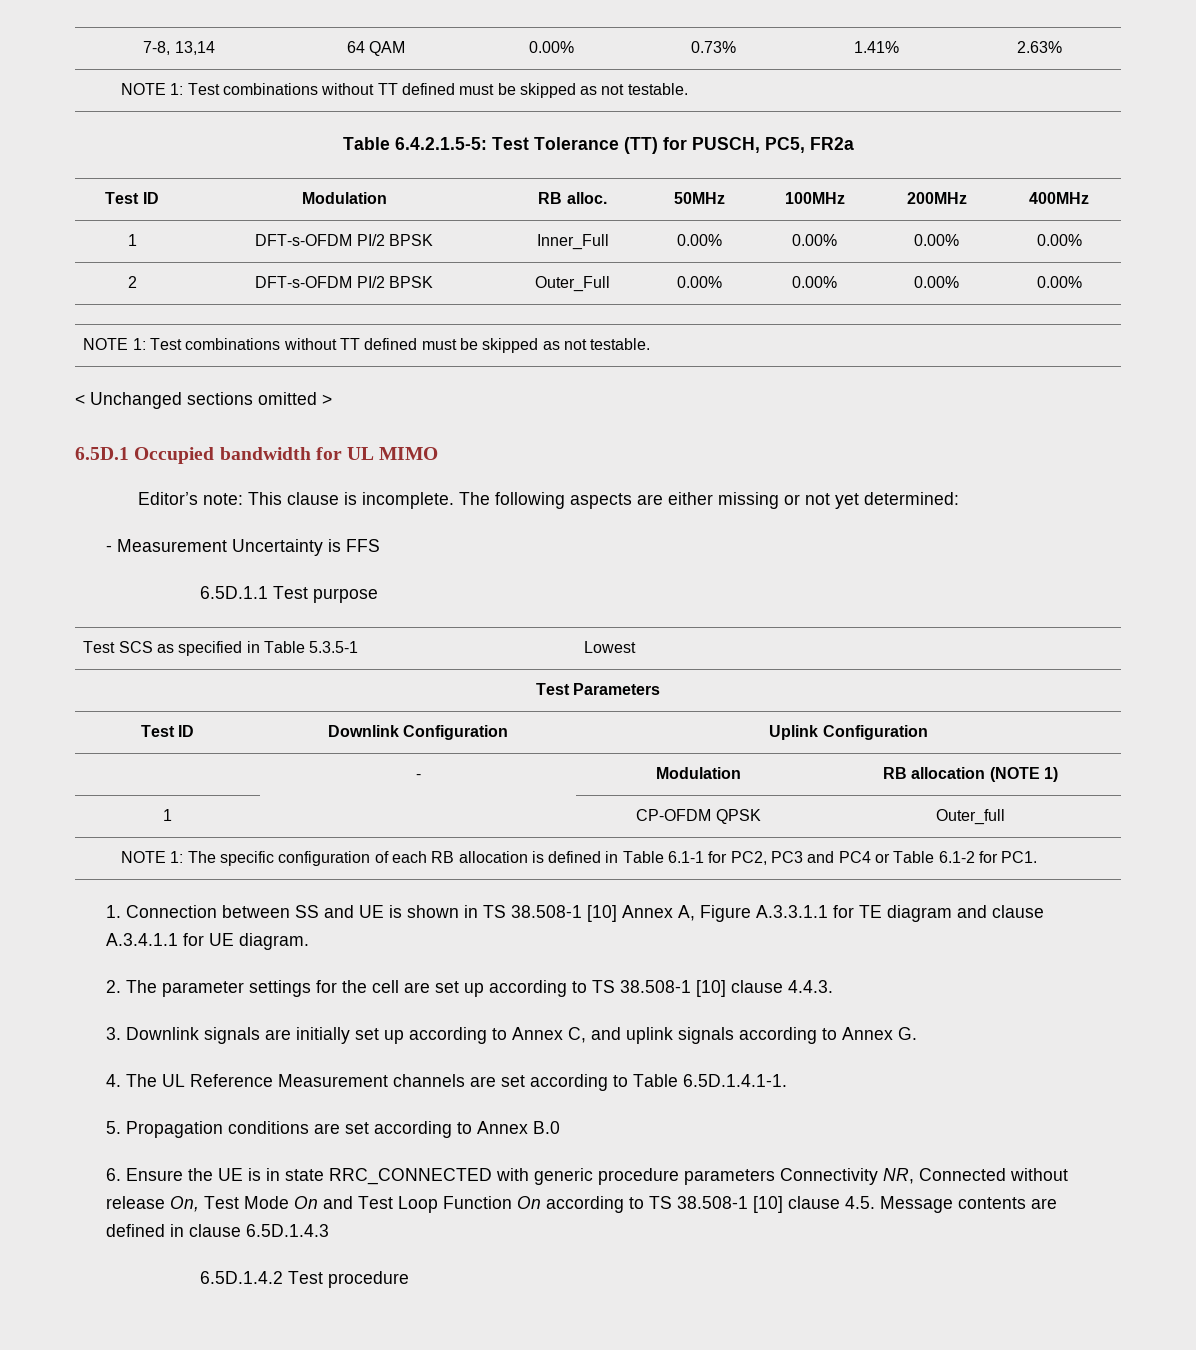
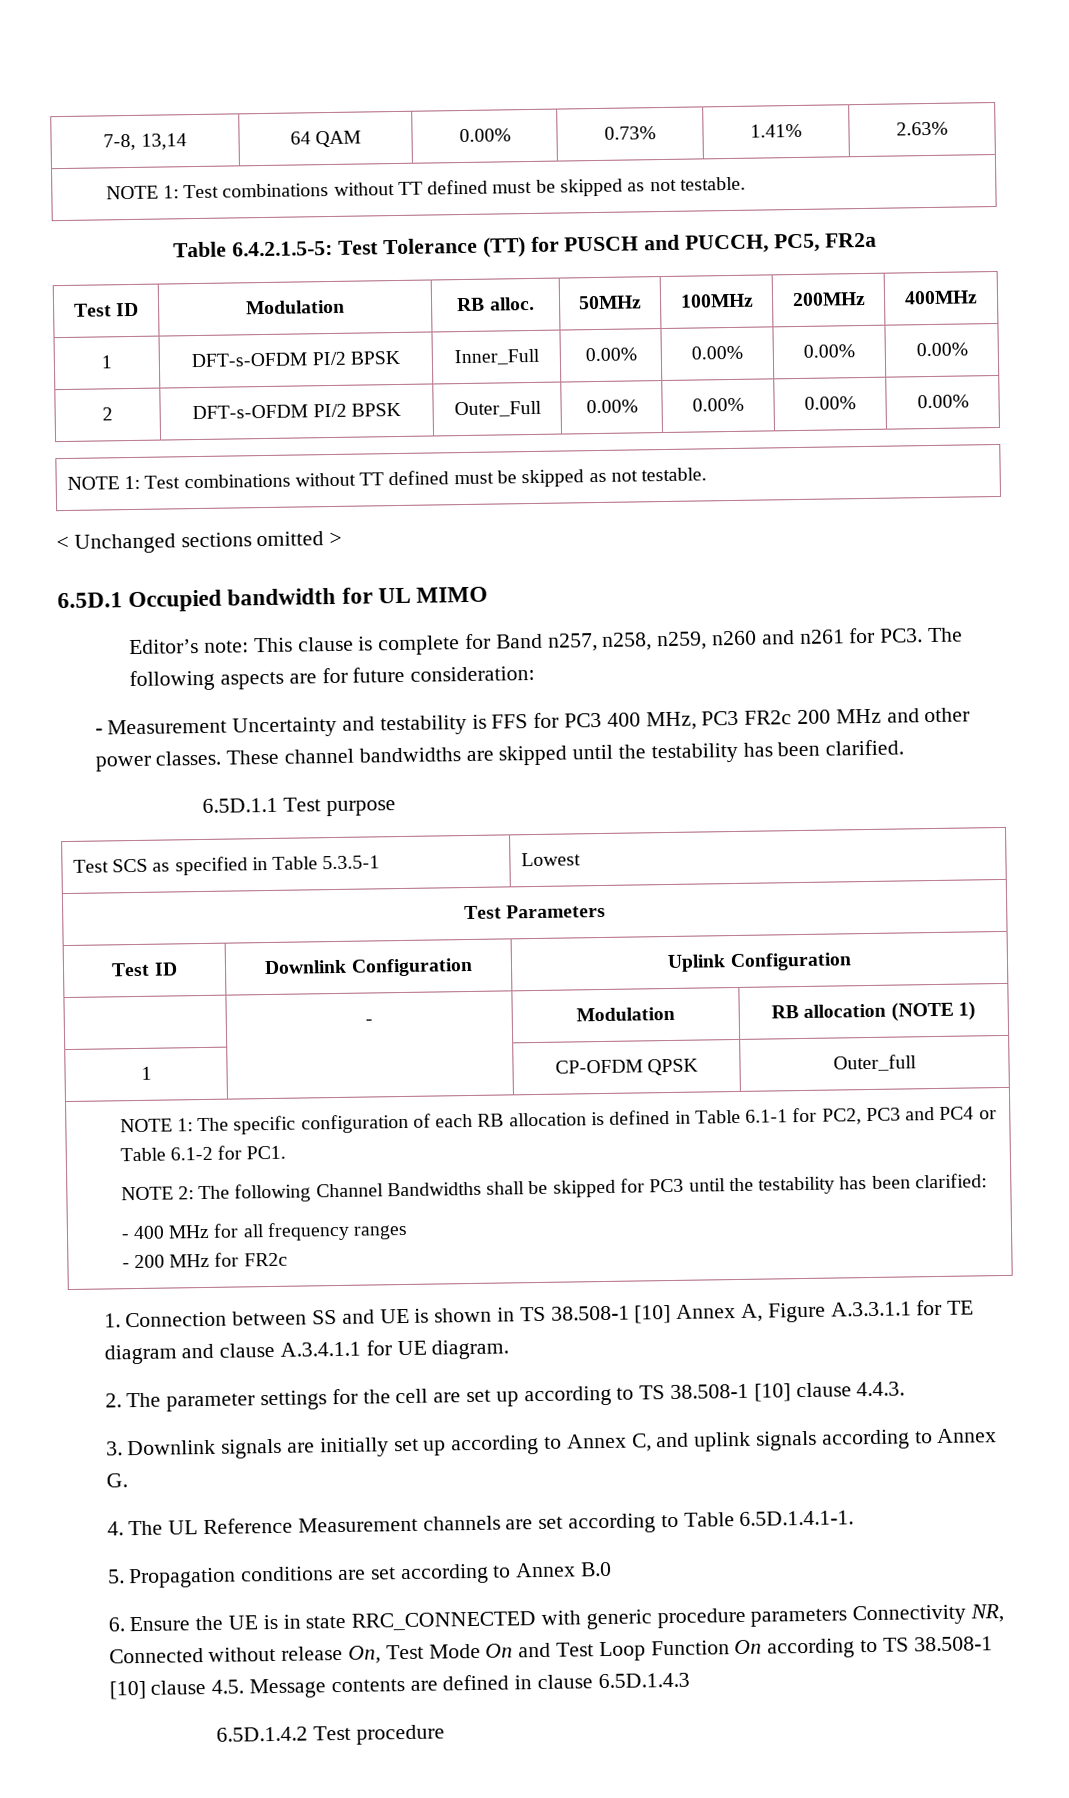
- Table 6.4.2.1.5-5: Test Tolerance (TT) for PUSCH, PC5, FR2a
+ Table 6.4.2.1.5-5: Test Tolerance (TT) for PUSCH and PUCCH, PC5, FR2a
- Editor’s note: This clause is incomplete. The following aspects are either missing or not yet determined:
+ Editor’s note: This clause is complete for Band n257, n258, n259, n260 and n261 for PC3. The following aspects are for future consideration:
- - Measurement Uncertainty is FFS
+ - Measurement Uncertainty and testability is FFS for PC3 400 MHz, PC3 FR2c 200 MHz and other power classes. These channel bandwidths are skipped until the testability has been clarified.
+ NOTE 2: The following Channel Bandwidths shall be skipped for PC3 until the testability has been clarified:
+ - 400 MHz for all frequency ranges
+ - 200 MHz for FR2c

